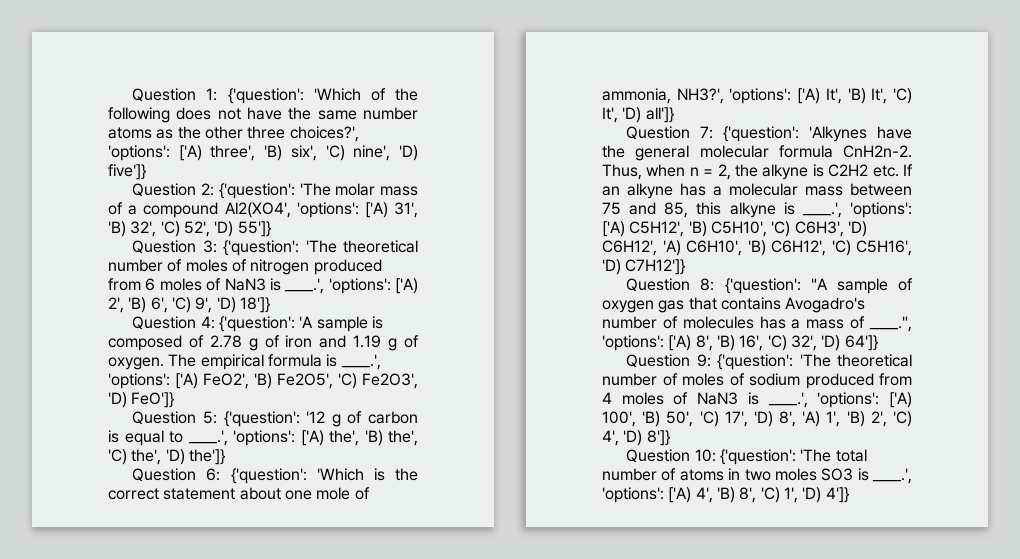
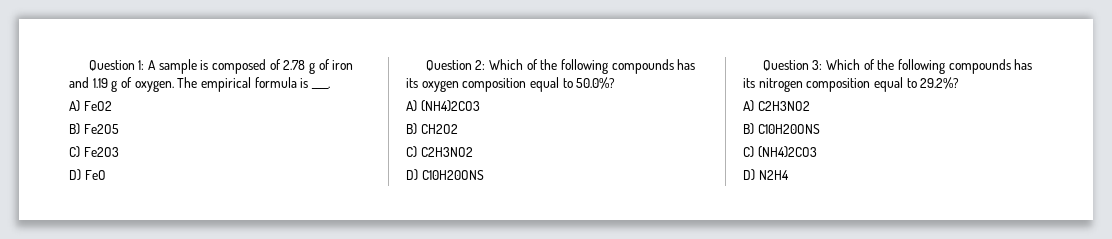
- Question 1: {'question': 'Which of the following does not have the same number atoms as the other three choices?', 'options': ['A) three', 'B) six', 'C) nine', 'D) five']}
- Question 2: {'question': 'The molar mass of a compound Al2(XO4', 'options': ['A) 31', 'B) 32', 'C) 52', 'D) 55']}
- Question 3: {'question': 'The theoretical number of moles of nitrogen produced from 6 moles of NaN3 is ____.', 'options': ['A) 2', 'B) 6', 'C) 9', 'D) 18']}
- Question 4: {'question': 'A sample is composed of 2.78 g of iron and 1.19 g of oxygen.
+ Question 1: A sample is composed of 2.78 g of iron and 1.19 g of oxygen.
- The empirical formula is ____.', 'options': ['A) FeO2', 'B) Fe2O5', 'C) Fe2O3', 'D) FeO']}
- Question 5: {'question': '12 g of carbon is equal to ____.', 'options': ['A) the', 'B) the', 'C) the', 'D) the']}
- Question 6: {'question': 'Which is the correct statement about one mole of ammonia, NH3?', 'options': ['A) It', 'B) It', 'C) It', 'D) all']}
- Question 7: {'question': 'Alkynes have the general molecular formula CnH2n-2. Thus, when n = 2, the alkyne is C2H2 etc. If an alkyne has a molecular mass between 75 and 85, this alkyne is ____.', 'options': ['A) C5H12', 'B) C5H10', 'C) C6H3', 'D) C6H12', 'A) C6H10', 'B) C6H12', 'C) C5H16', 'D) C7H12']}
- Question 8: {'question': "A sample of oxygen gas that contains Avogadro's number of molecules has a mass of ____.", 'options': ['A) 8', 'B) 16', 'C) 32', 'D) 64']}
- Question 9: {'question': 'The theoretical number of moles of sodium produced from 4 moles of NaN3 is ____.', 'options': ['A) 100', 'B) 50', 'C) 17', 'D) 8', 'A) 1', 'B) 2', 'C) 4', 'D) 8']}
- Question 10: {'question': 'The total number of atoms in two moles SO3 is ____.', 'options': ['A) 4', 'B) 8', 'C) 1', 'D) 4']}
+ The empirical formula is ____.
+ A) FeO2
+ B) Fe2O5
+ C) Fe2O3
+ D) FeO
+ Question 2: Which of the following compounds has its oxygen composition equal to 50.0%?
+ A) (NH4)2CO3
+ B) CH2O2
+ C) C2H3NO2
+ D) C10H20ONS
+ Question 3: Which of the following compounds has its nitrogen composition equal to 29.2%?
+ A) C2H3NO2
+ B) C10H20ONS
+ C) (NH4)2CO3
+ D) N2H4

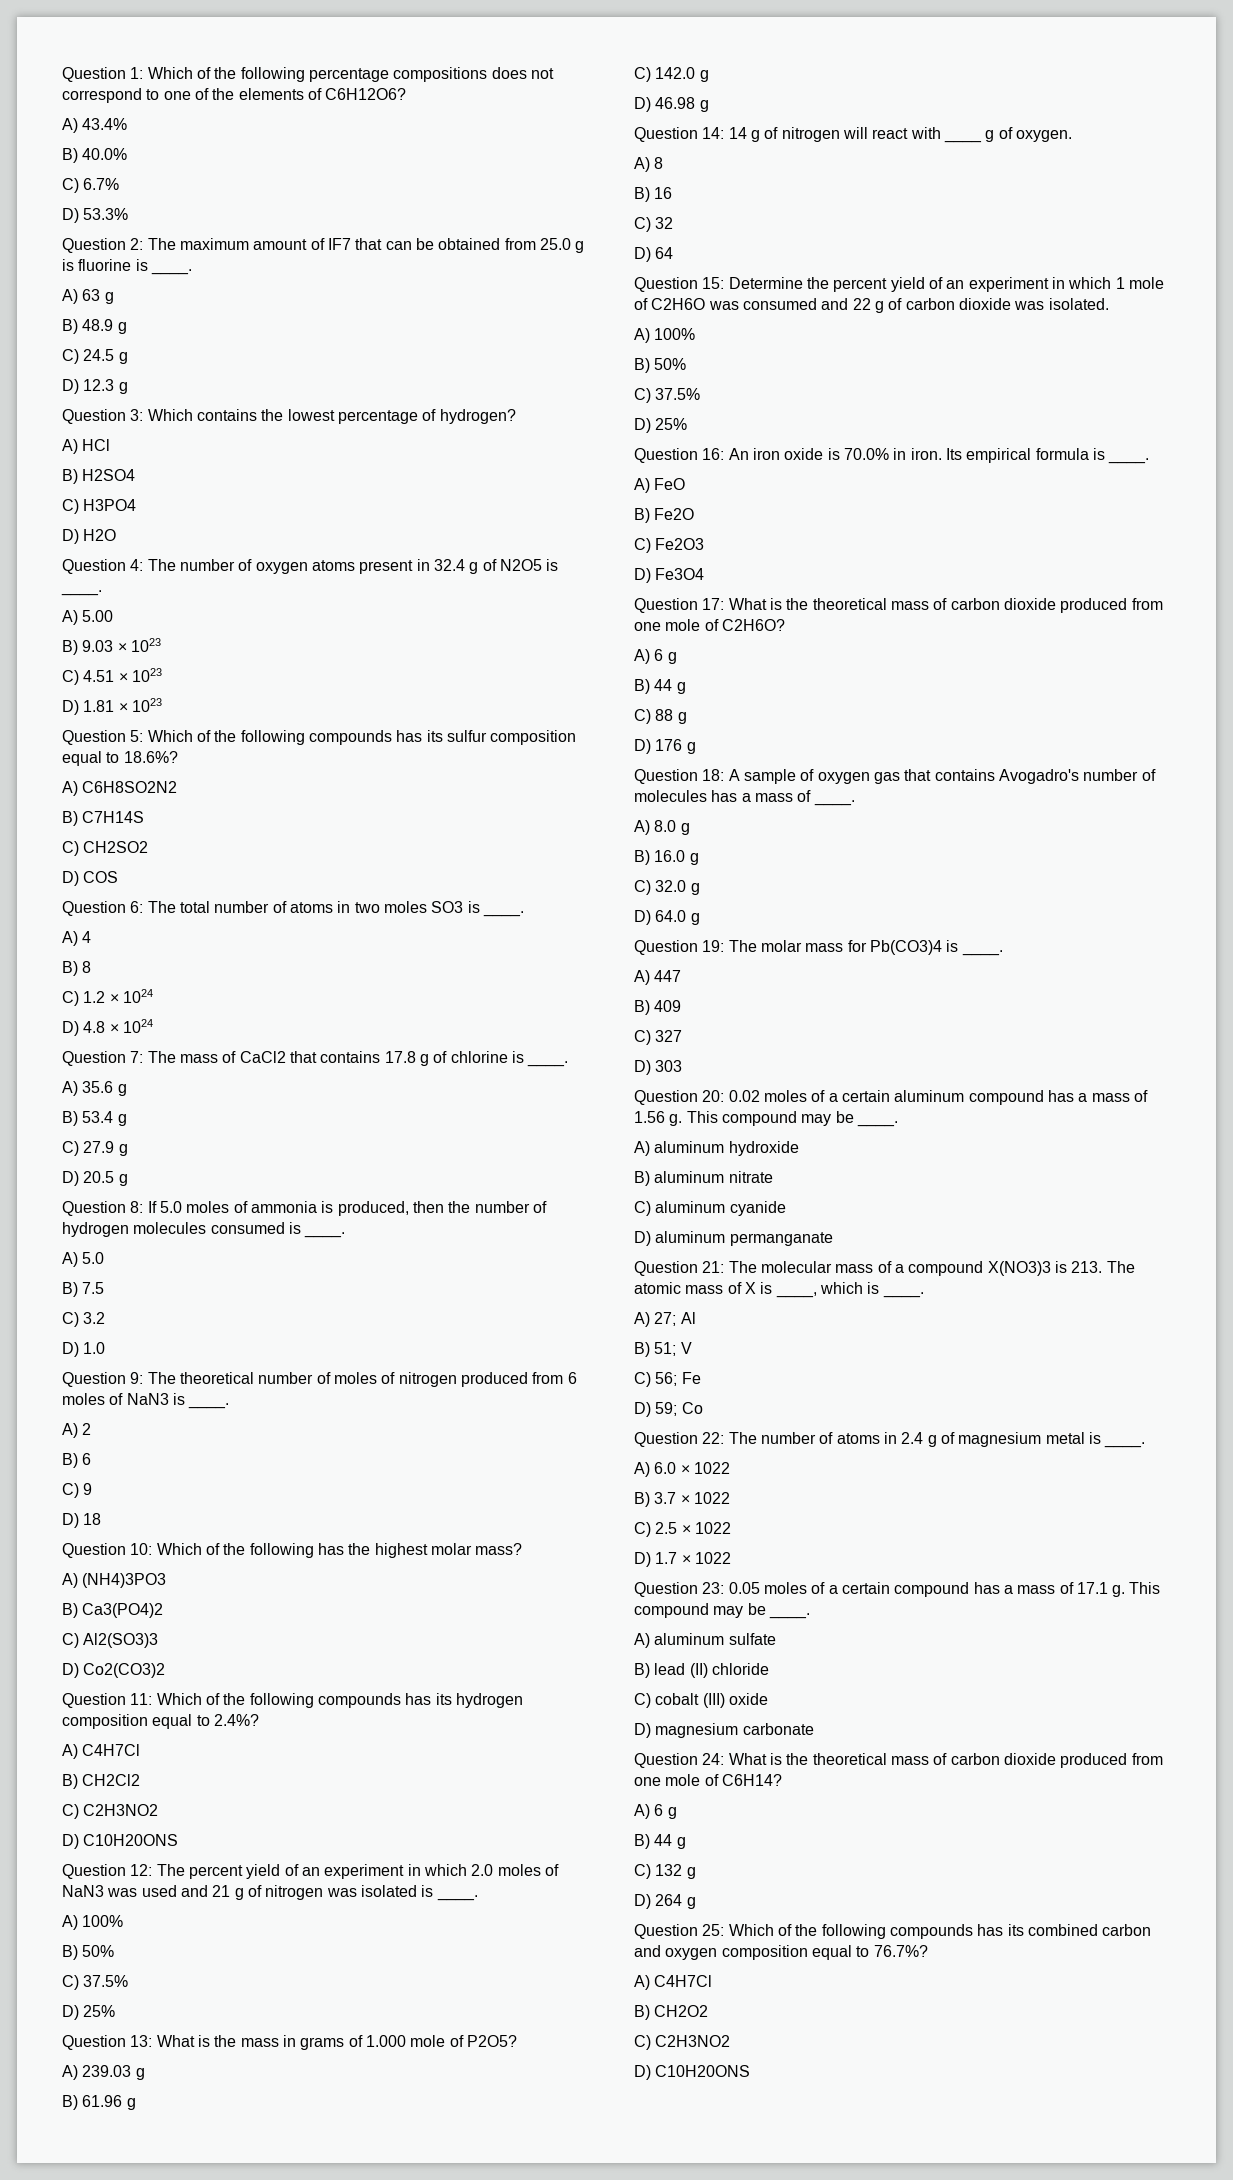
- Question 1: A sample is composed of 2.78 g of iron and 1.19 g of oxygen. The empirical formula is ____.
- A) FeO2
- B) Fe2O5
+ Question 1: Which of the following percentage compositions does not correspond to one of the elements of C6H12O6?
+ A) 43.4%
+ B) 40.0%
+ C) 6.7%
+ D) 53.3%
+ Question 2: The maximum amount of IF7 that can be obtained from 25.0 g is fluorine is ____.
+ A) 63 g
+ B) 48.9 g
+ C) 24.5 g
+ D) 12.3 g
+ Question 3: Which contains the lowest percentage of hydrogen?
+ A) HCl
+ B) H2SO4
+ C) H3PO4
+ D) H2O
+ Question 4: The number of oxygen atoms present in 32.4 g of N2O5 is ____.
+ A) 5.00
+ B) 9.03 × 1023
+ C) 4.51 × 1023
+ D) 1.81 × 1023
+ Question 5: Which of the following compounds has its sulfur composition equal to 18.6%?
+ A) C6H8SO2N2
+ B) C7H14S
+ C) CH2SO2
+ D) COS
+ Question 6: The total number of atoms in two moles SO3 is ____.
+ A) 4
+ B) 8
+ C) 1.2 × 1024
+ D) 4.8 × 1024
+ Question 7: The mass of CaCl2 that contains 17.8 g of chlorine is ____.
+ A) 35.6 g
+ B) 53.4 g
+ C) 27.9 g
+ D) 20.5 g
+ Question 8: If 5.0 moles of ammonia is produced, then the number of hydrogen molecules consumed is ____.
+ A) 5.0
+ B) 7.5
+ C) 3.2
+ D) 1.0
+ Question 9: The theoretical number of moles of nitrogen produced from 6 moles of NaN3 is ____.
+ A) 2
+ B) 6
+ C) 9
+ D) 18
+ Question 10: Which of the following has the highest molar mass?
+ A) (NH4)3PO3
+ B) Ca3(PO4)2
+ C) Al2(SO3)3
+ D) Co2(CO3)2
+ Question 11: Which of the following compounds has its hydrogen composition equal to 2.4%?
+ A) C4H7Cl
+ B) CH2Cl2
+ C) C2H3NO2
+ D) C10H20ONS
+ Question 12: The percent yield of an experiment in which 2.0 moles of NaN3 was used and 21 g of nitrogen was isolated is ____.
+ A) 100%
+ B) 50%
+ C) 37.5%
+ D) 25%
+ Question 13: What is the mass in grams of 1.000 mole of P2O5?
+ A) 239.03 g
+ B) 61.96 g
+ C) 142.0 g
+ D) 46.98 g
+ Question 14: 14 g of nitrogen will react with ____ g of oxygen.
+ A) 8
+ B) 16
+ C) 32
+ D) 64
+ Question 15: Determine the percent yield of an experiment in which 1 mole of C2H6O was consumed and 22 g of carbon dioxide was isolated.
+ A) 100%
+ B) 50%
+ C) 37.5%
+ D) 25%
+ Question 16: An iron oxide is 70.0% in iron. Its empirical formula is ____.
+ A) FeO
+ B) Fe2O
  C) Fe2O3
- D) FeO
- Question 2: Which of the following compounds has its oxygen composition equal to 50.0%?
- A) (NH4)2CO3
+ D) Fe3O4
+ Question 17: What is the theoretical mass of carbon dioxide produced from one mole of C2H6O?
+ A) 6 g
+ B) 44 g
+ C) 88 g
+ D) 176 g
+ Question 18: A sample of oxygen gas that contains Avogadro's number of molecules has a mass of ____.
+ A) 8.0 g
+ B) 16.0 g
+ C) 32.0 g
+ D) 64.0 g
+ Question 19: The molar mass for Pb(CO3)4 is ____.
+ A) 447
+ B) 409
+ C) 327
+ D) 303
+ Question 20: 0.02 moles of a certain aluminum compound has a mass of 1.56 g. This compound may be ____.
+ A) aluminum hydroxide
+ B) aluminum nitrate
+ C) aluminum cyanide
+ D) aluminum permanganate
+ Question 21: The molecular mass of a compound X(NO3)3 is 213. The atomic mass of X is ____, which is ____.
+ A) 27; Al
+ B) 51; V
+ C) 56; Fe
+ D) 59; Co
+ Question 22: The number of atoms in 2.4 g of magnesium metal is ____.
+ A) 6.0 × 1022
+ B) 3.7 × 1022
+ C) 2.5 × 1022
+ D) 1.7 × 1022
+ Question 23: 0.05 moles of a certain compound has a mass of 17.1 g. This compound may be ____.
+ A) aluminum sulfate
+ B) lead (II) chloride
+ C) cobalt (III) oxide
+ D) magnesium carbonate
+ Question 24: What is the theoretical mass of carbon dioxide produced from one mole of C6H14?
+ A) 6 g
+ B) 44 g
+ C) 132 g
+ D) 264 g
+ Question 25: Which of the following compounds has its combined carbon and oxygen composition equal to 76.7%?
+ A) C4H7Cl
- Question 3: Which of the following compounds has its nitrogen composition equal to 29.2%?
- A) C2H3NO2
- B) C10H20ONS
- C) (NH4)2CO3
- D) N2H4

